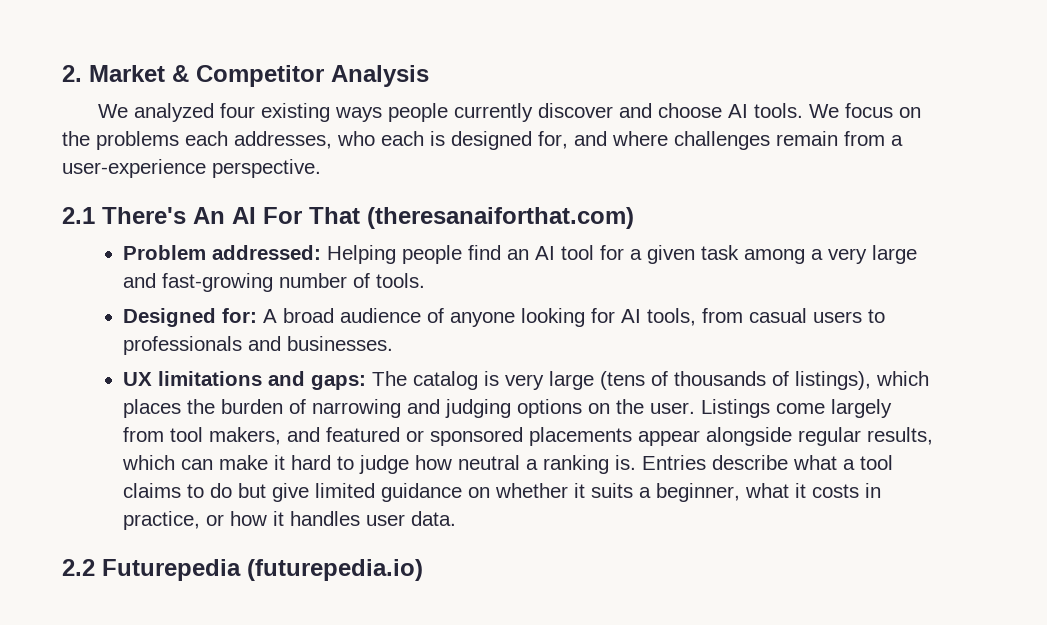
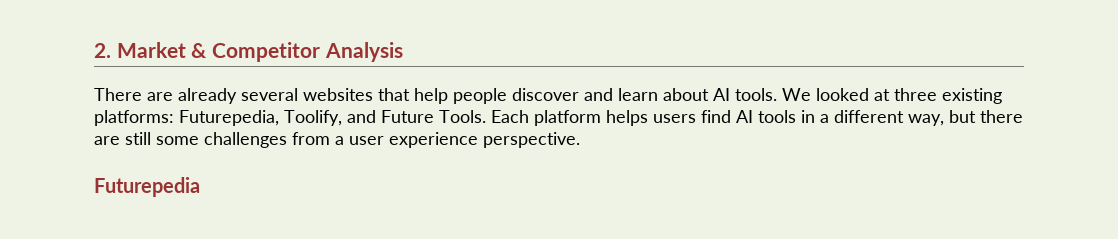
- We analyzed four existing ways people currently discover and choose AI tools. We focus on the problems each addresses, who each is designed for, and where challenges remain from a user-experience perspective.
- 2.1 There's An AI For That (theresanaiforthat.com)
- Problem addressed: Helping people find an AI tool for a given task among a very large and fast-growing number of tools.
- Designed for: A broad audience of anyone looking for AI tools, from casual users to professionals and businesses.
- UX limitations and gaps: The catalog is very large (tens of thousands of listings), which places the burden of narrowing and judging options on the user. Listings come largely from tool makers, and featured or sponsored placements appear alongside regular results, which can make it hard to judge how neutral a ranking is. Entries describe what a tool claims to do but give limited guidance on whether it suits a beginner, what it costs in practice, or how it handles user data.
- 2.2 Futurepedia (futurepedia.io)
+ There are already several websites that help people discover and learn about AI tools. We looked at three existing platforms: Futurepedia, Toolify, and Future Tools. Each platform helps users find AI tools in a different way, but there are still some challenges from a user experience perspective.
+ Futurepedia

